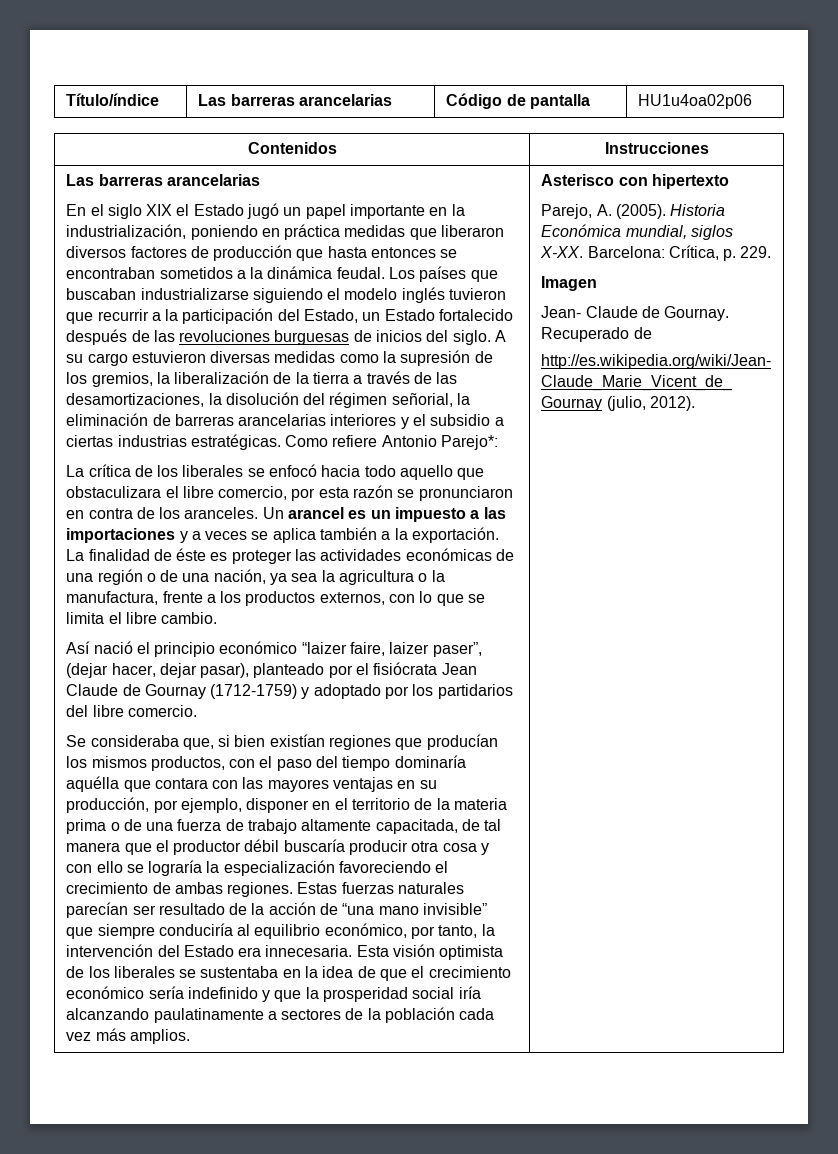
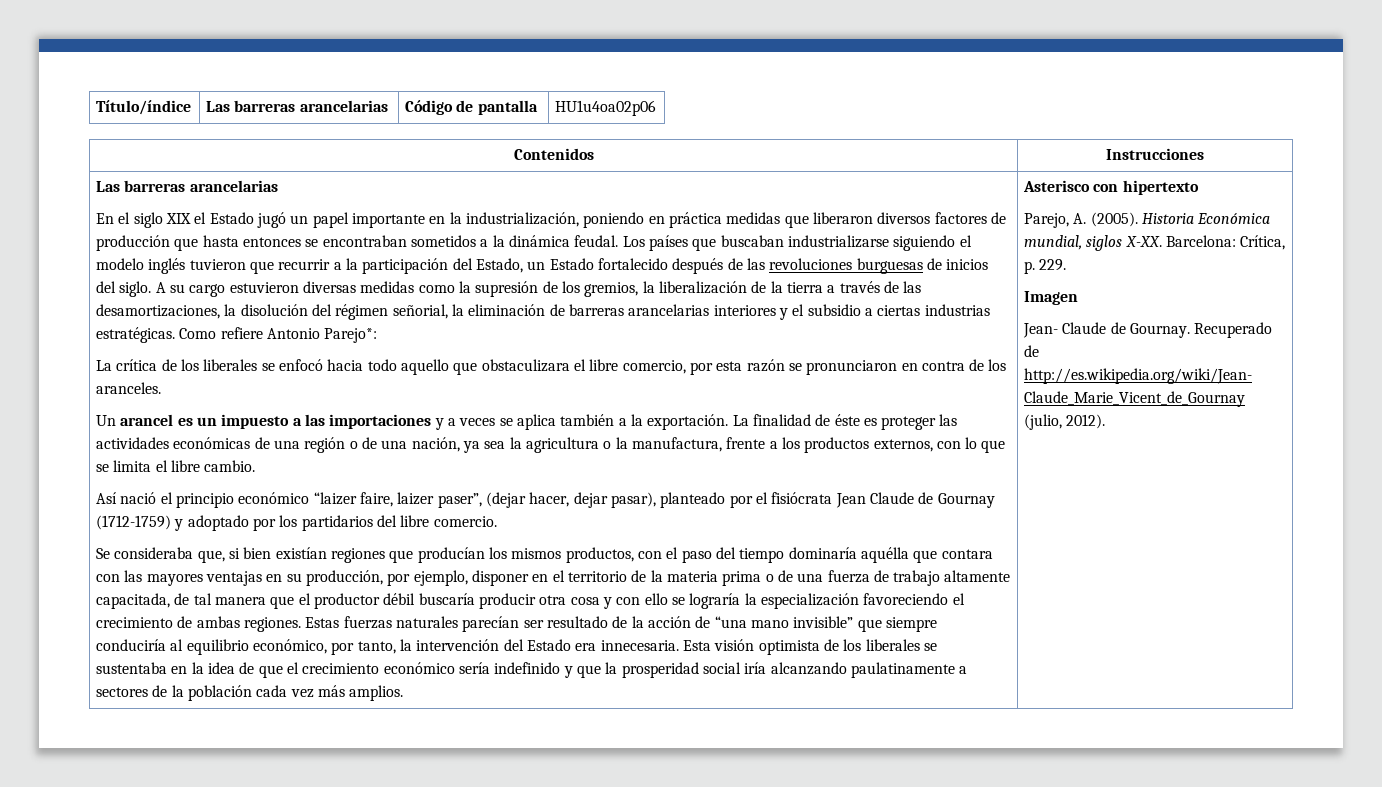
- La crítica de los liberales se enfocó hacia todo aquello que obstaculizara el libre comercio, por esta razón se pronunciaron en contra de los aranceles. Un arancel es un impuesto a las importaciones y a veces se aplica también a la exportación.
+ La crítica de los liberales se enfocó hacia todo aquello que obstaculizara el libre comercio, por esta razón se pronunciaron en contra de los aranceles.
+ Un arancel es un impuesto a las importaciones y a veces se aplica también a la exportación.

